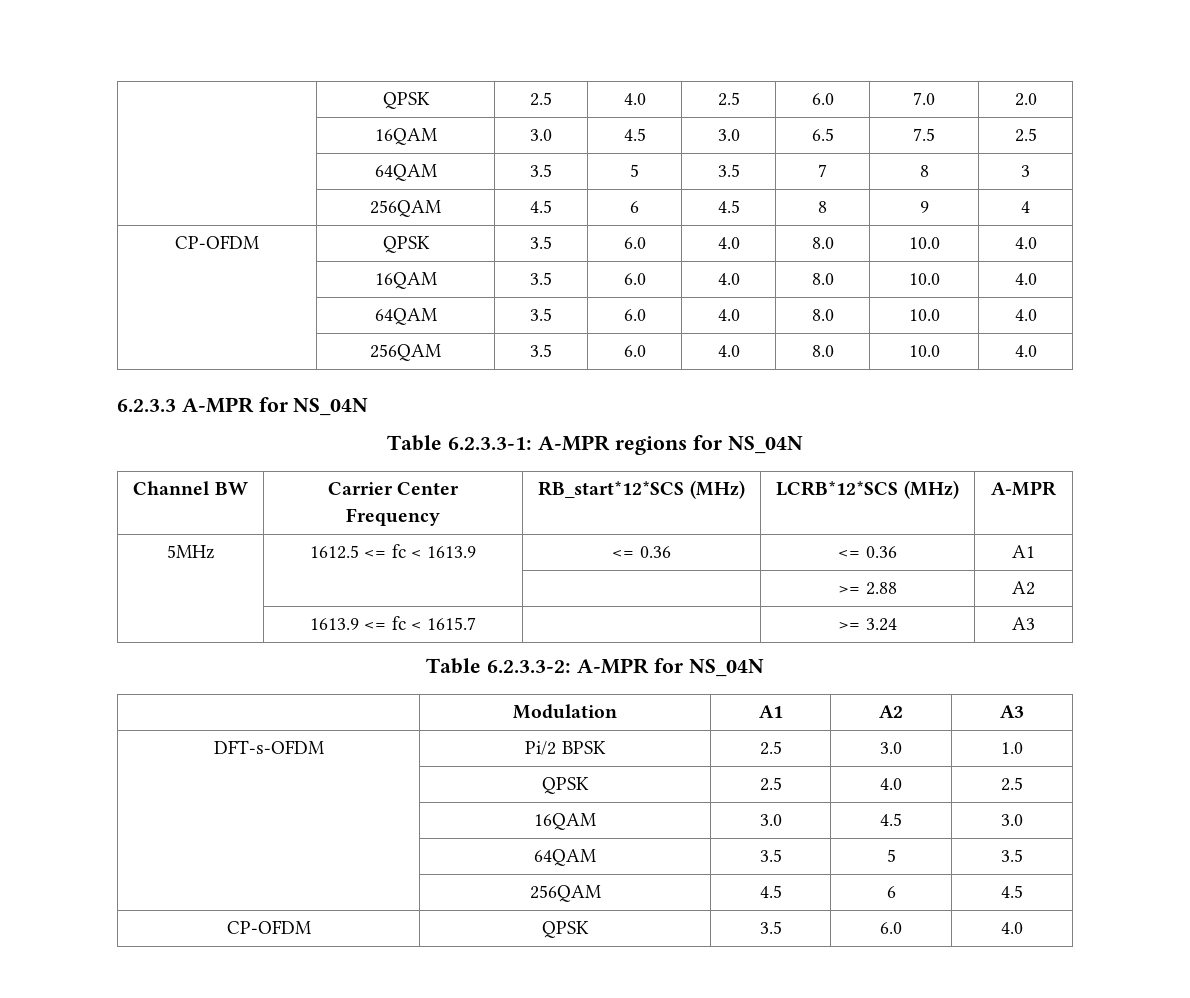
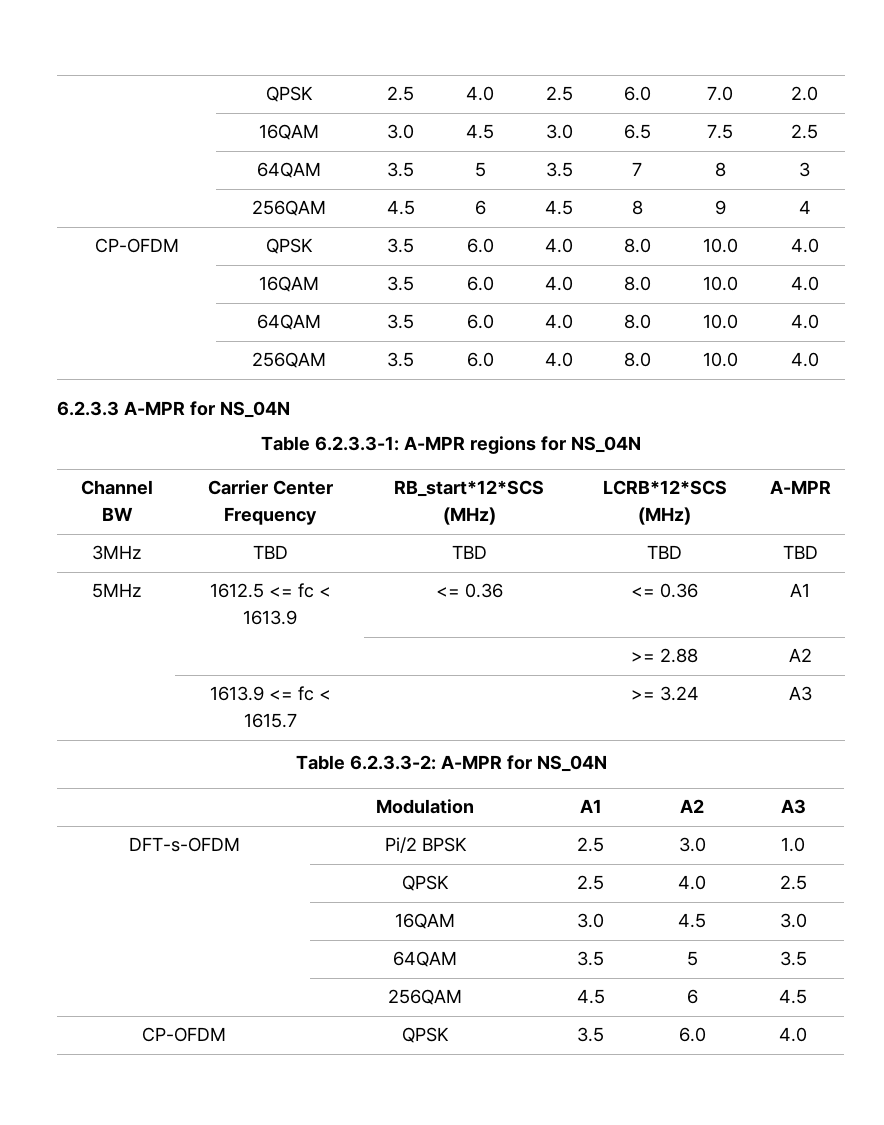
+ 3MHz | TBD | TBD | TBD | TBD

